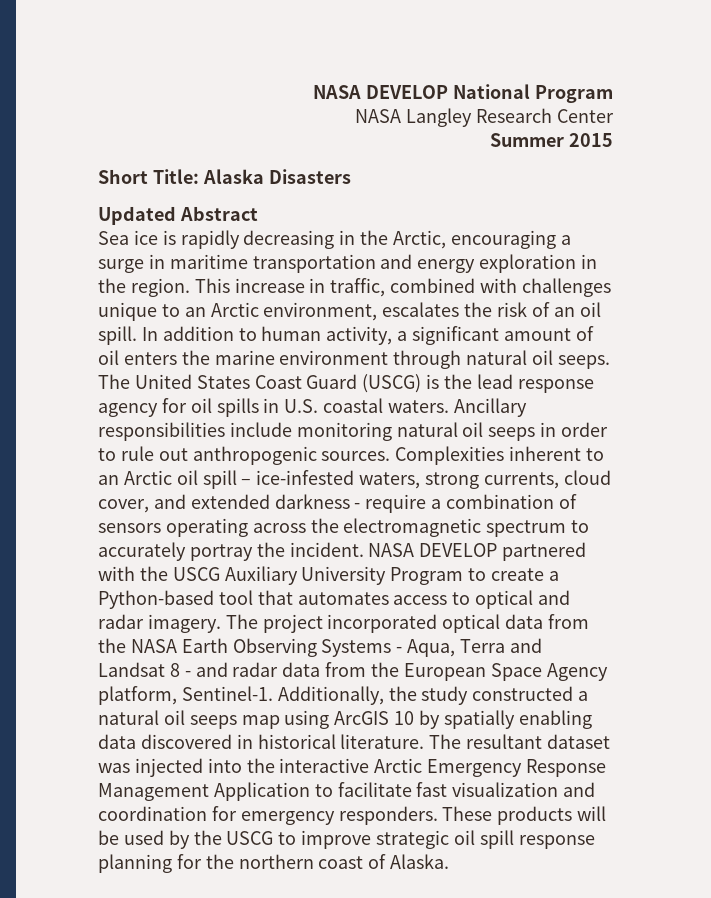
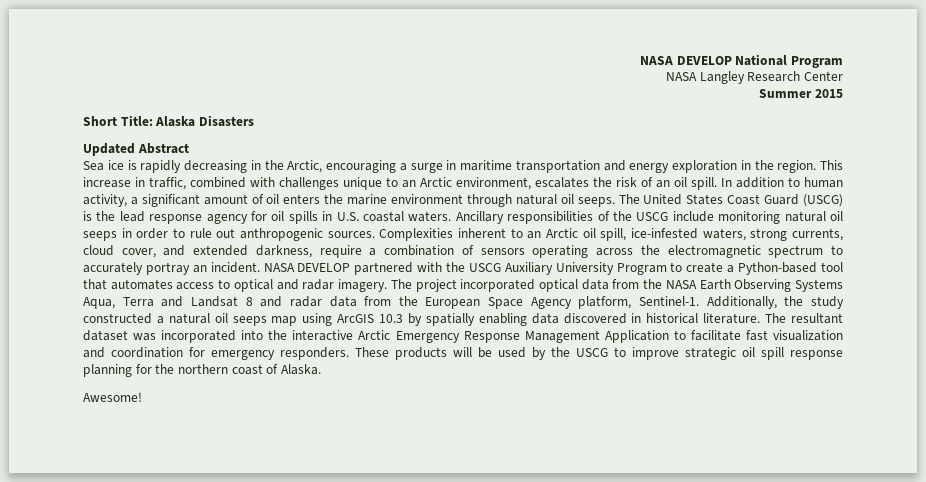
- Ancillary responsibilities include monitoring natural oil seeps in order to rule out anthropogenic sources.
+ Ancillary responsibilities of the USCG include monitoring natural oil seeps in order to rule out anthropogenic sources.
- Complexities inherent to an Arctic oil spill – ice-infested waters, strong currents, cloud cover, and extended darkness - require a combination of sensors operating across the electromagnetic spectrum to accurately portray the incident.
+ Complexities inherent to an Arctic oil spill, ice-infested waters, strong currents, cloud cover, and extended darkness, require a combination of sensors operating across the electromagnetic spectrum to accurately portray an incident.
- The project incorporated optical data from the NASA Earth Observing Systems - Aqua, Terra and Landsat 8 - and radar data from the European Space Agency platform, Sentinel-1.
+ The project incorporated optical data from the NASA Earth Observing Systems Aqua, Terra and Landsat 8 and radar data from the European Space Agency platform, Sentinel-1.
- Additionally, the study constructed a natural oil seeps map using ArcGIS 10 by spatially enabling data discovered in historical literature.
+ Additionally, the study constructed a natural oil seeps map using ArcGIS 10.3 by spatially enabling data discovered in historical literature.
- The resultant dataset was injected into the interactive Arctic Emergency Response Management Application to facilitate fast visualization and coordination for emergency responders.
+ The resultant dataset was incorporated into the interactive Arctic Emergency Response Management Application to facilitate fast visualization and coordination for emergency responders.
+ Awesome!

